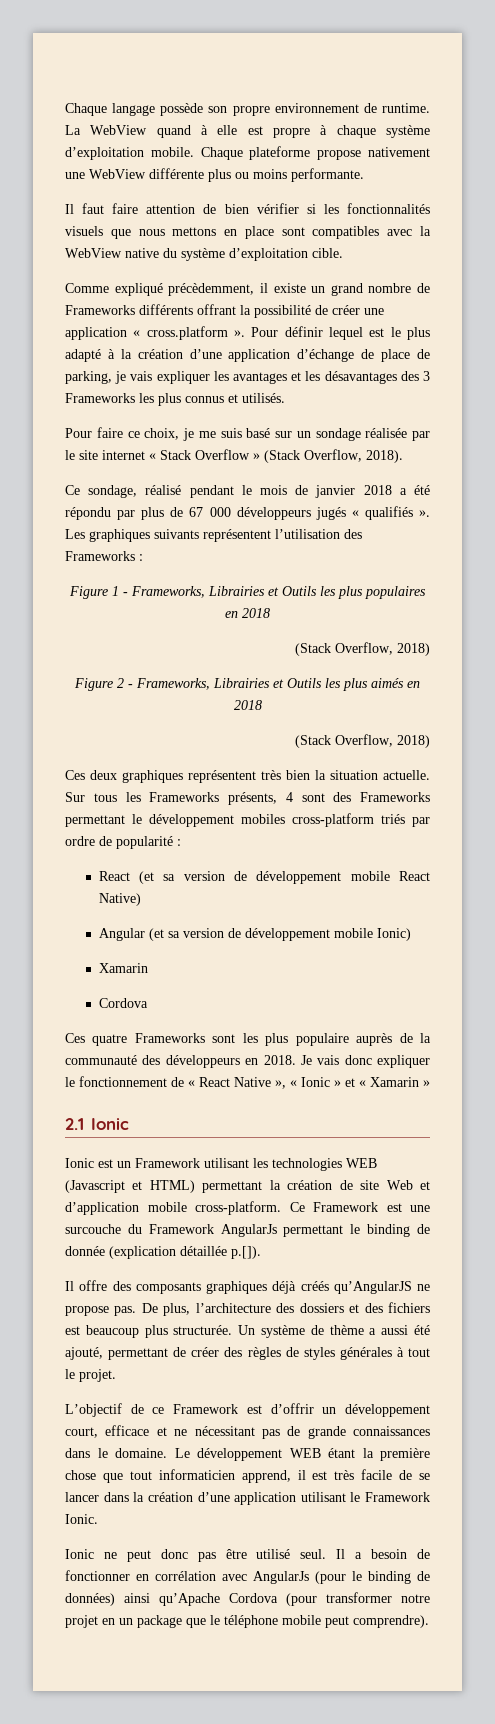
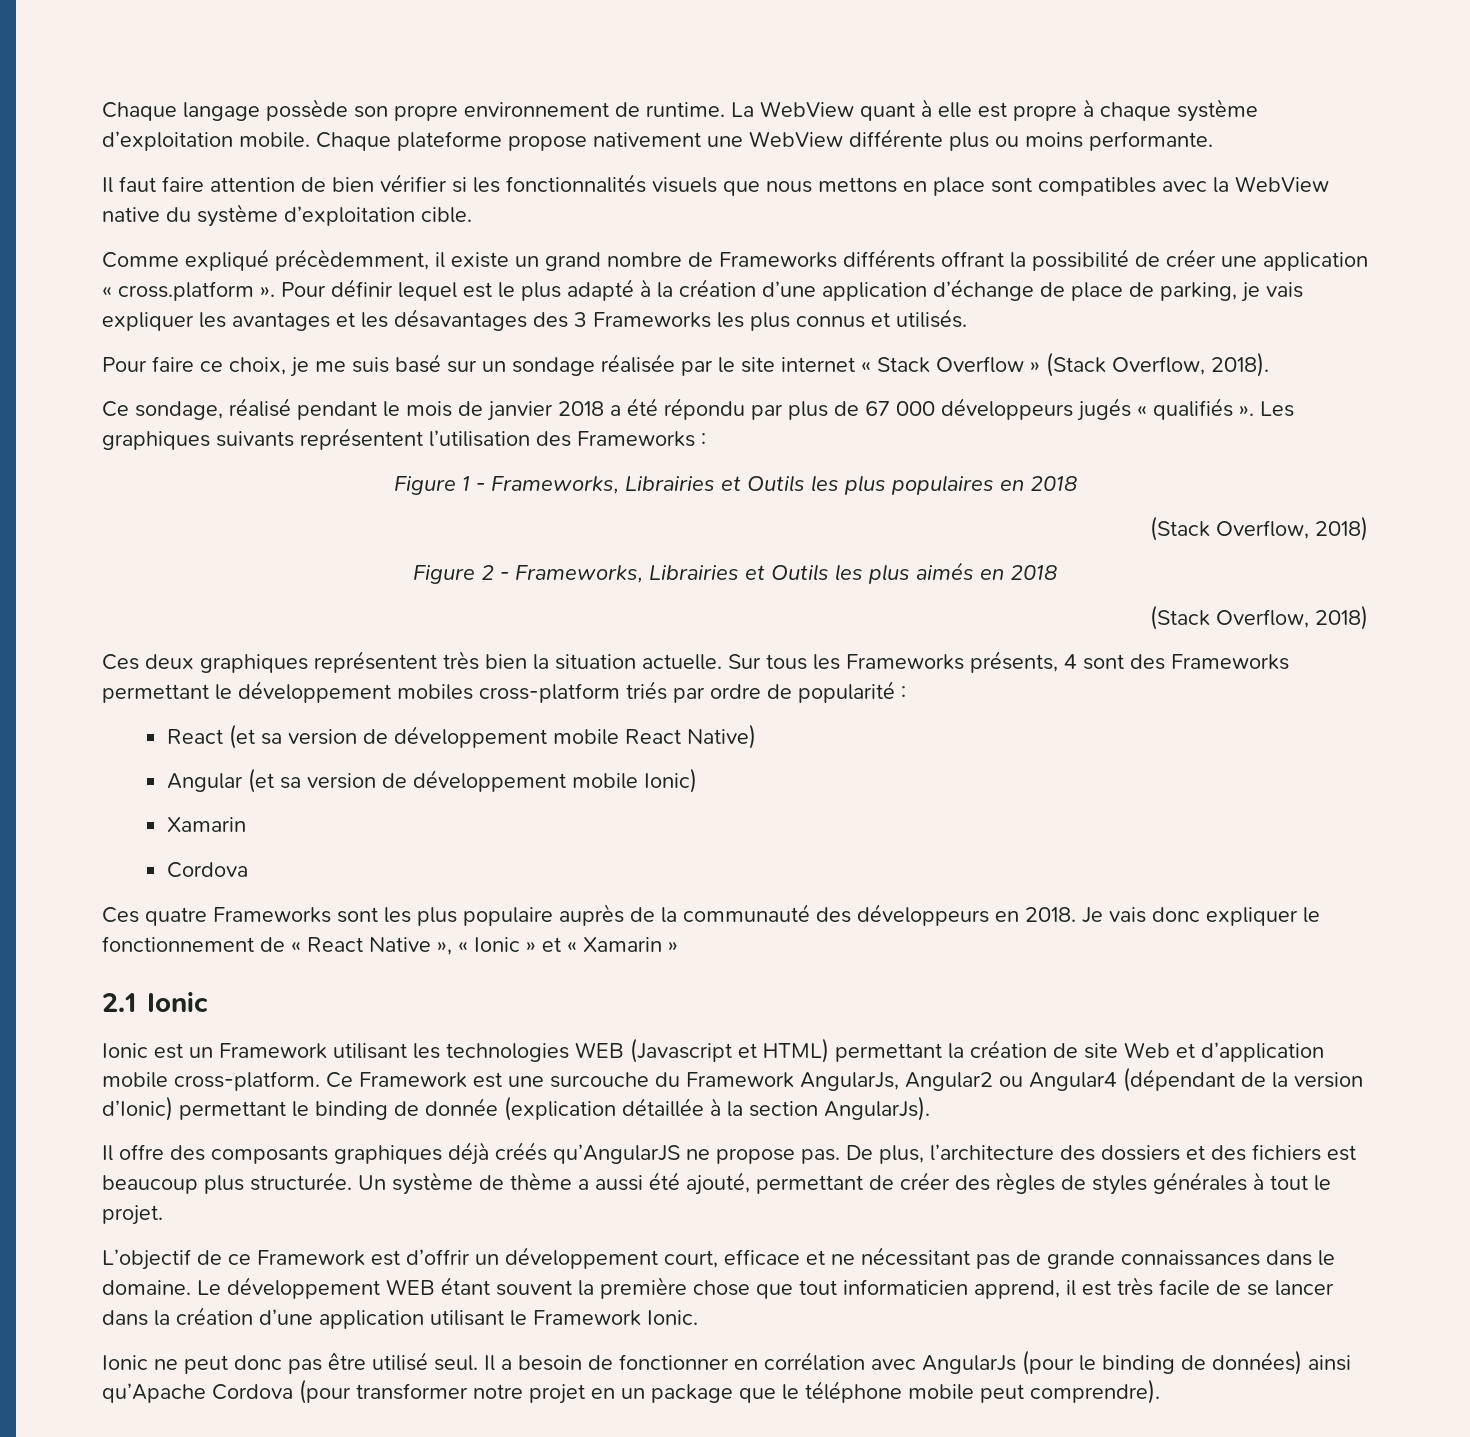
- La WebView quand à elle est propre à chaque système d’exploitation mobile.
+ La WebView quant à elle est propre à chaque système d’exploitation mobile.
- Ce Framework est une surcouche du Framework AngularJs permettant le binding de donnée (explication détaillée p.[]).
+ Ce Framework est une surcouche du Framework AngularJs, Angular2 ou Angular4 (dépendant de la version d’Ionic) permettant le binding de donnée (explication détaillée à la section AngularJs).
- Le développement WEB étant la première chose que tout informaticien apprend, il est très facile de se lancer dans la création d’une application utilisant le Framework Ionic.
+ Le développement WEB étant souvent la première chose que tout informaticien apprend, il est très facile de se lancer dans la création d’une application utilisant le Framework Ionic.

